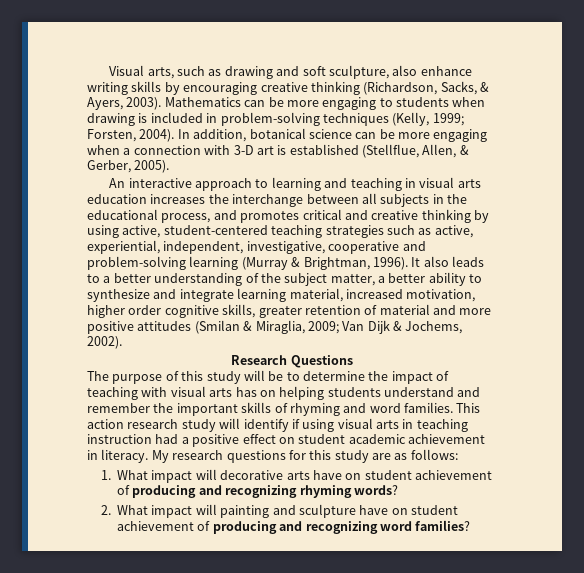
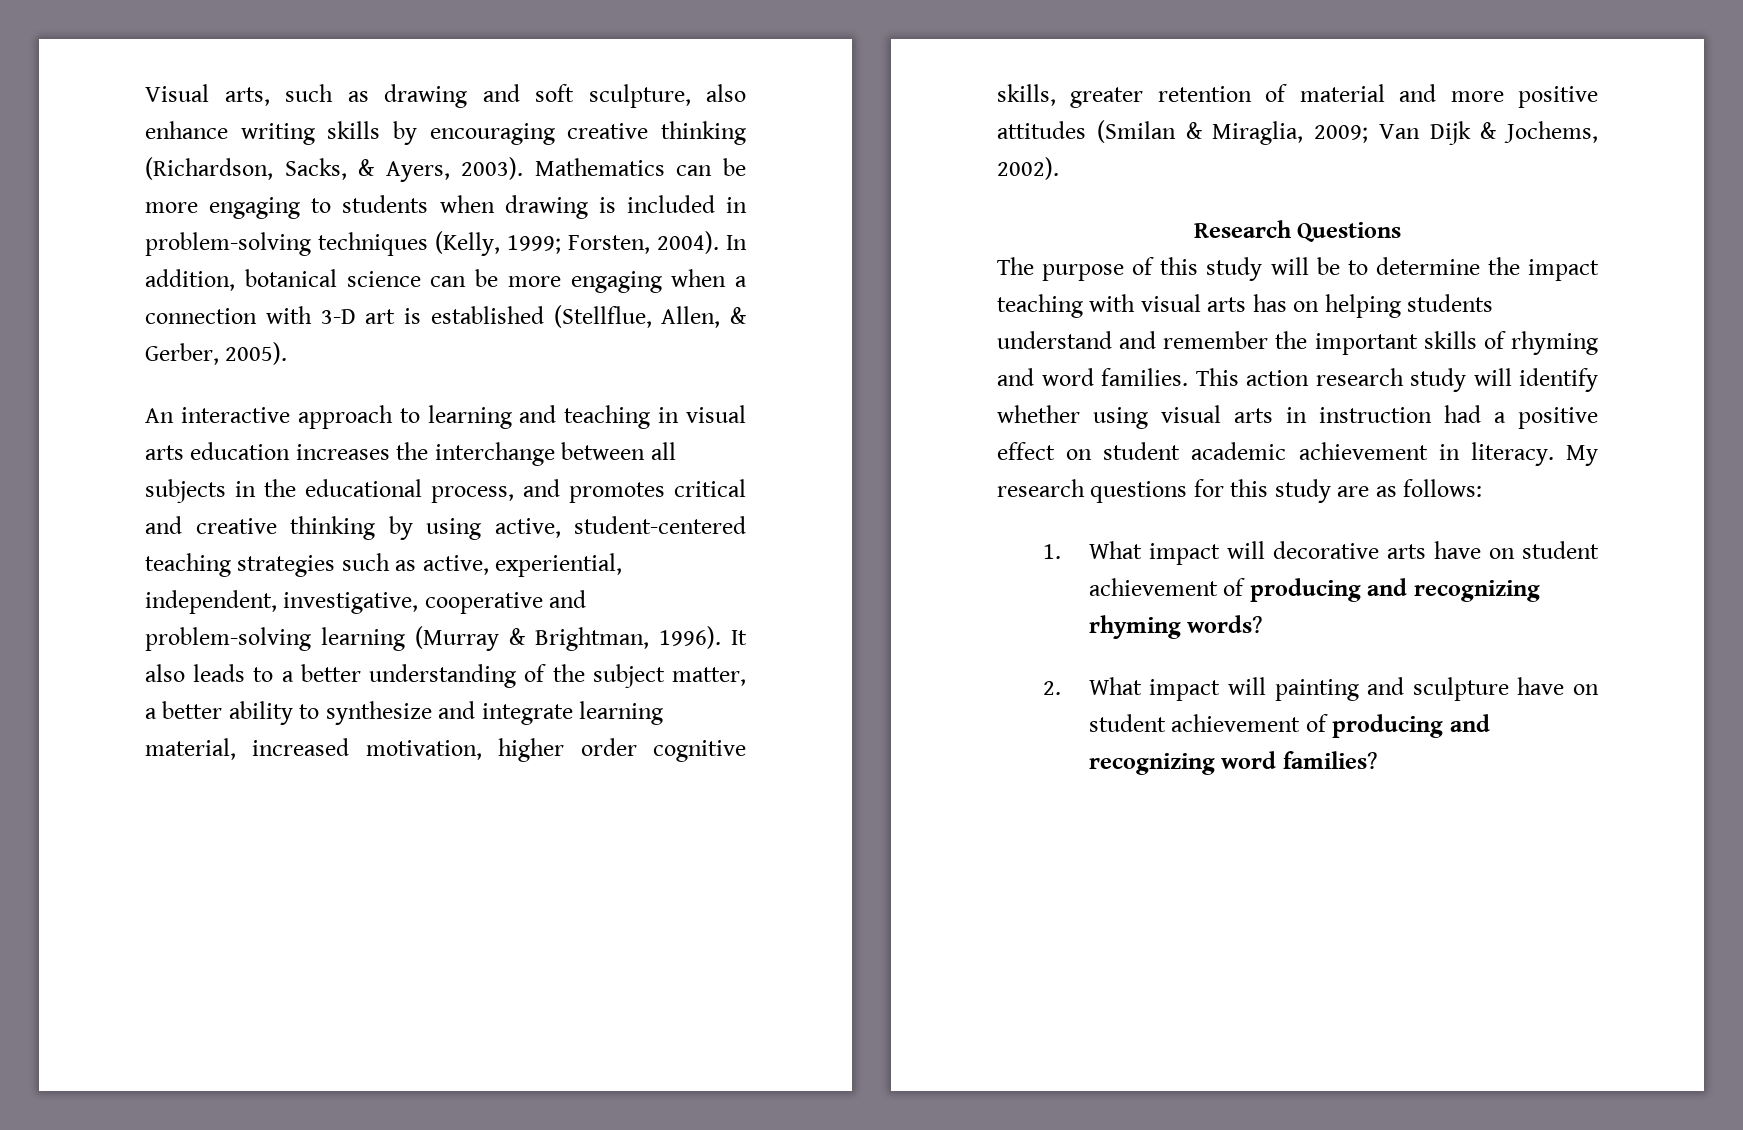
- The purpose of this study will be to determine the impact of teaching with visual arts has on helping students understand and remember the important skills of rhyming and word families.
+ The purpose of this study will be to determine the impact teaching with visual arts has on helping students understand and remember the important skills of rhyming and word families.
- This action research study will identify if using visual arts in teaching instruction had a positive effect on student academic achievement in literacy.
+ This action research study will identify whether using visual arts in instruction had a positive effect on student academic achievement in literacy.

